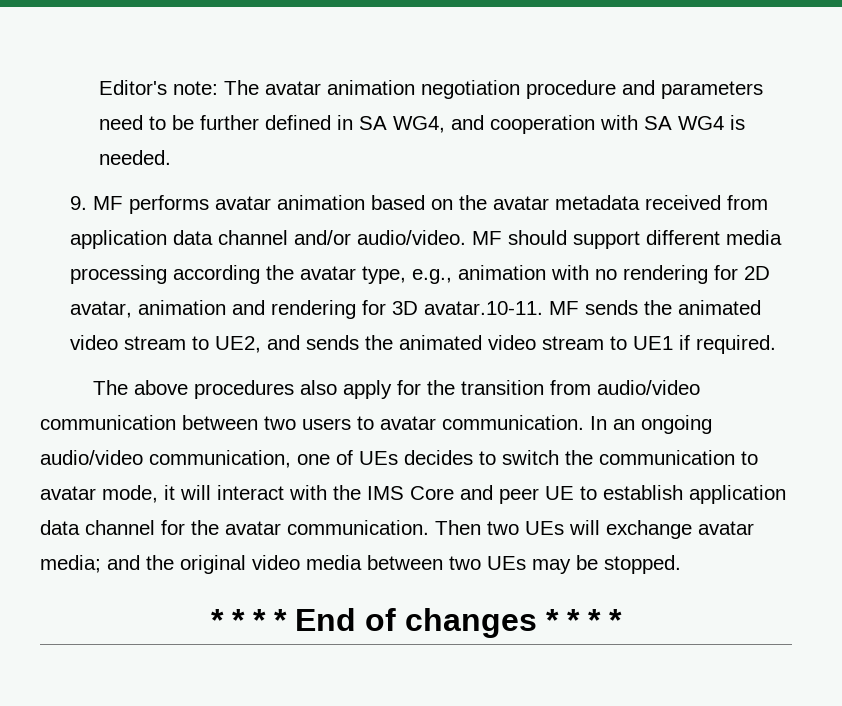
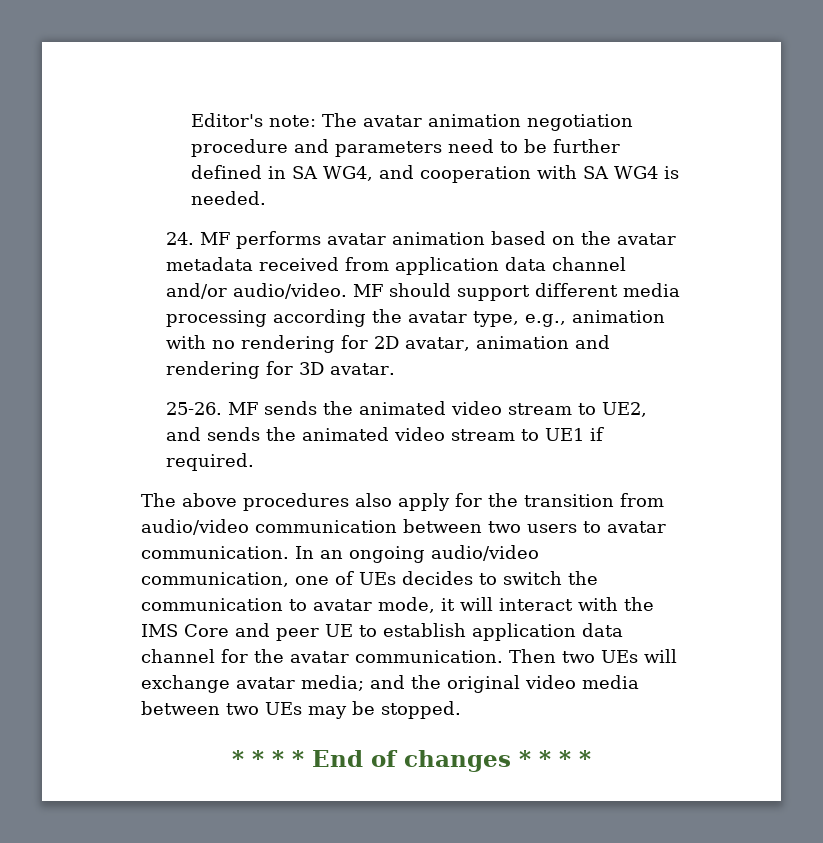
- 9. MF performs avatar animation based on the avatar metadata received from application data channel and/or audio/video.
+ 24. MF performs avatar animation based on the avatar metadata received from application data channel and/or audio/video.
- MF should support different media processing according the avatar type, e.g., animation with no rendering for 2D avatar, animation and rendering for 3D avatar.10-11. MF sends the animated video stream to UE2, and sends the animated video stream to UE1 if required.
+ MF should support different media processing according the avatar type, e.g., animation with no rendering for 2D avatar, animation and rendering for 3D avatar.
+ 25-26. MF sends the animated video stream to UE2, and sends the animated video stream to UE1 if required.

